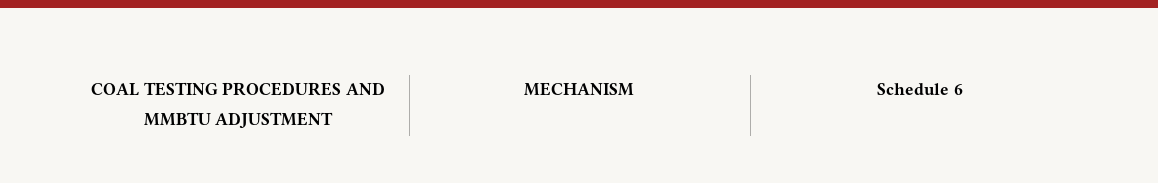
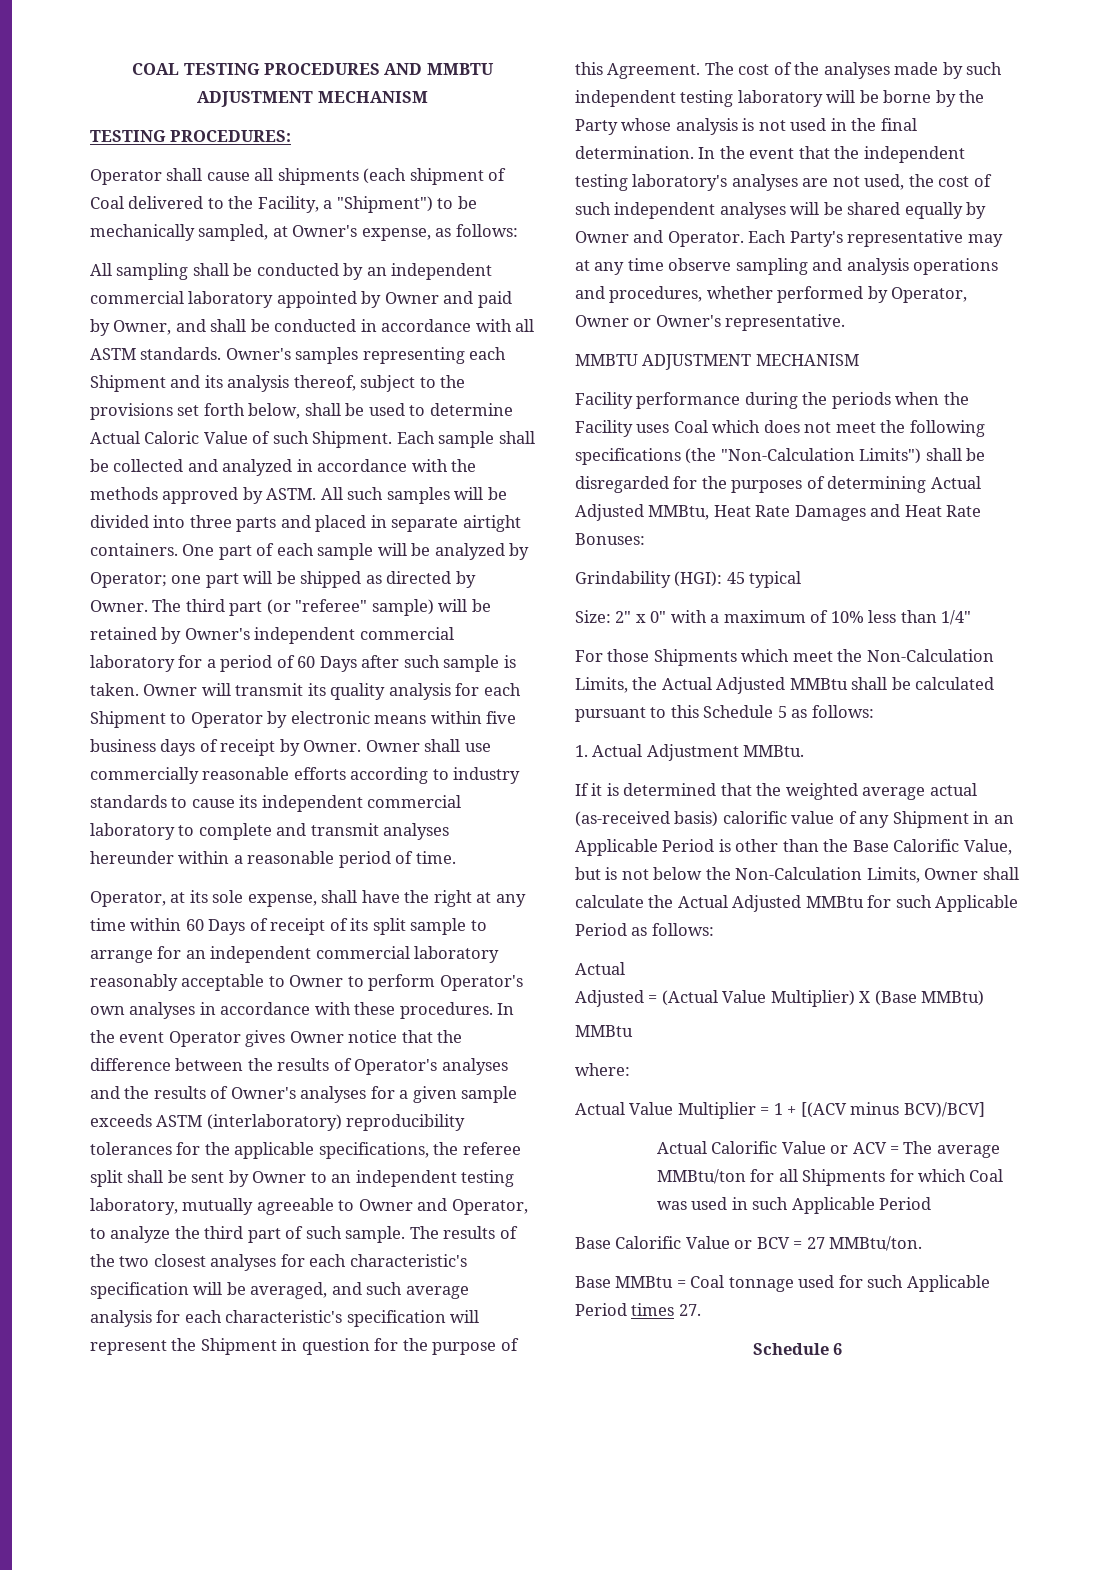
+ TESTING PROCEDURES:
+ Operator shall cause all shipments (each shipment of Coal delivered to the Facility, a "Shipment") to be mechanically sampled, at Owner's expense, as follows:
+ All sampling shall be conducted by an independent commercial laboratory appointed by Owner and paid by Owner, and shall be conducted in accordance with all ASTM standards. Owner's samples representing each Shipment and its analysis thereof, subject to the provisions set forth below, shall be used to determine Actual Caloric Value of such Shipment. Each sample shall be collected and analyzed in accordance with the methods approved by ASTM. All such samples will be divided into three parts and placed in separate airtight containers. One part of each sample will be analyzed by Operator; one part will be shipped as directed by Owner. The third part (or "referee" sample) will be retained by Owner's independent commercial laboratory for a period of 60 Days after such sample is taken. Owner will transmit its quality analysis for each Shipment to Operator by electronic means within five business days of receipt by Owner. Owner shall use commercially reasonable efforts according to industry standards to cause its independent commercial laboratory to complete and transmit analyses hereunder within a reasonable period of time.
+ Operator, at its sole expense, shall have the right at any time within 60 Days of receipt of its split sample to arrange for an independent commercial laboratory reasonably acceptable to Owner to perform Operator's own analyses in accordance with these procedures. In the event Operator gives Owner notice that the difference between the results of Operator's analyses and the results of Owner's analyses for a given sample exceeds ASTM (interlaboratory) reproducibility tolerances for the applicable specifications, the referee split shall be sent by Owner to an independent testing laboratory, mutually agreeable to Owner and Operator, to analyze the third part of such sample. The results of the two closest analyses for each characteristic's specification will be averaged, and such average analysis for each characteristic's specification will represent the Shipment in question for the purpose of this Agreement. The cost of the analyses made by such independent testing laboratory will be borne by the Party whose analysis is not used in the final determination. In the event that the independent testing laboratory's analyses are not used, the cost of such independent analyses will be shared equally by Owner and Operator. Each Party's representative may at any time observe sampling and analysis operations and procedures, whether performed by Operator, Owner or Owner's representative.
+ MMBTU ADJUSTMENT MECHANISM
+ Facility performance during the periods when the Facility uses Coal which does not meet the following specifications (the "Non-Calculation Limits") shall be disregarded for the purposes of determining Actual Adjusted MMBtu, Heat Rate Damages and Heat Rate Bonuses:
+ Grindability (HGI): 45 typical
+ Size: 2" x 0" with a maximum of 10% less than 1/4"
+ For those Shipments which meet the Non-Calculation Limits, the Actual Adjusted MMBtu shall be calculated pursuant to this Schedule 5 as follows:
+ 1. Actual Adjustment MMBtu.
+ If it is determined that the weighted average actual (as-received basis) calorific value of any Shipment in an Applicable Period is other than the Base Calorific Value, but is not below the Non-Calculation Limits, Owner shall calculate the Actual Adjusted MMBtu for such Applicable Period as follows:
+ Actual
+ Adjusted = (Actual Value Multiplier) X (Base MMBtu)
+ MMBtu
+ where:
+ Actual Value Multiplier = 1 + [(ACV minus BCV)/BCV]
+ Actual Calorific Value or ACV = The average MMBtu/ton for all Shipments for which Coal was used in such Applicable Period
+ Base Calorific Value or BCV = 27 MMBtu/ton.
+ Base MMBtu = Coal tonnage used for such Applicable Period times 27.

